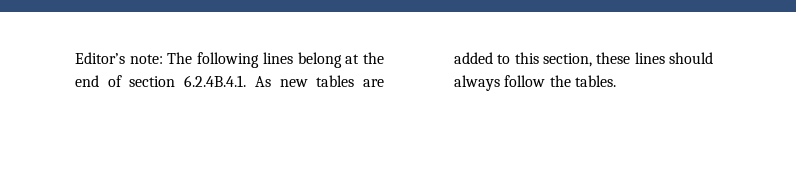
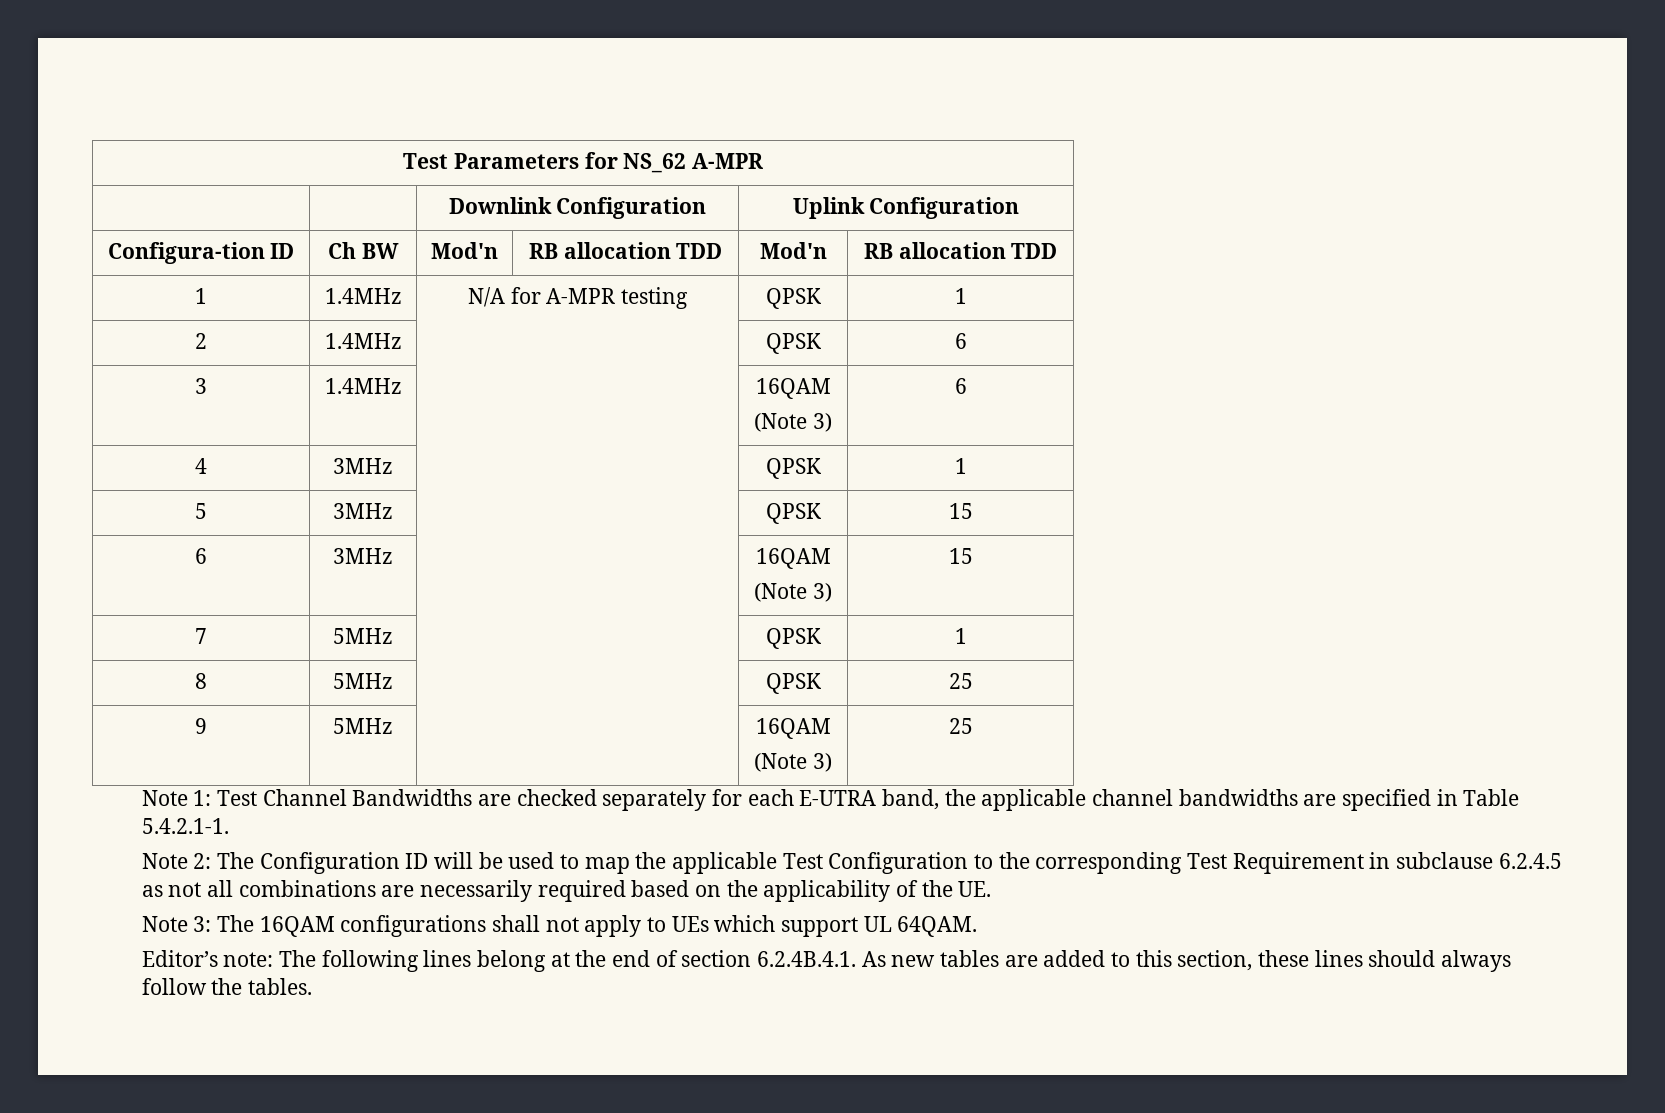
+ Test Parameters for NS_62 A-MPR
+ | | Downlink Configuration | Uplink Configuration
+ Configura-tion ID | Ch BW | Mod'n | RB allocation TDD | Mod'n | RB allocation TDD
+ 1 | 1.4MHz | N/A for A-MPR testing | QPSK | 1
+ 2 | 1.4MHz | | QPSK | 6
+ 3 | 1.4MHz | | 16QAM
+ (Note 3) | 6
+ 4 | 3MHz | | QPSK | 1
+ 5 | 3MHz | | QPSK | 15
+ 6 | 3MHz | | 16QAM
+ (Note 3) | 15
+ 7 | 5MHz | | QPSK | 1
+ 8 | 5MHz | | QPSK | 25
+ 9 | 5MHz | | 16QAM
+ (Note 3) | 25
+ Note 1: Test Channel Bandwidths are checked separately for each E-UTRA band, the applicable channel bandwidths are specified in Table 5.4.2.1-1.
+ Note 2: The Configuration ID will be used to map the applicable Test Configuration to the corresponding Test Requirement in subclause 6.2.4.5 as not all combinations are necessarily required based on the applicability of the UE.
+ Note 3: The 16QAM configurations shall not apply to UEs which support UL 64QAM.

